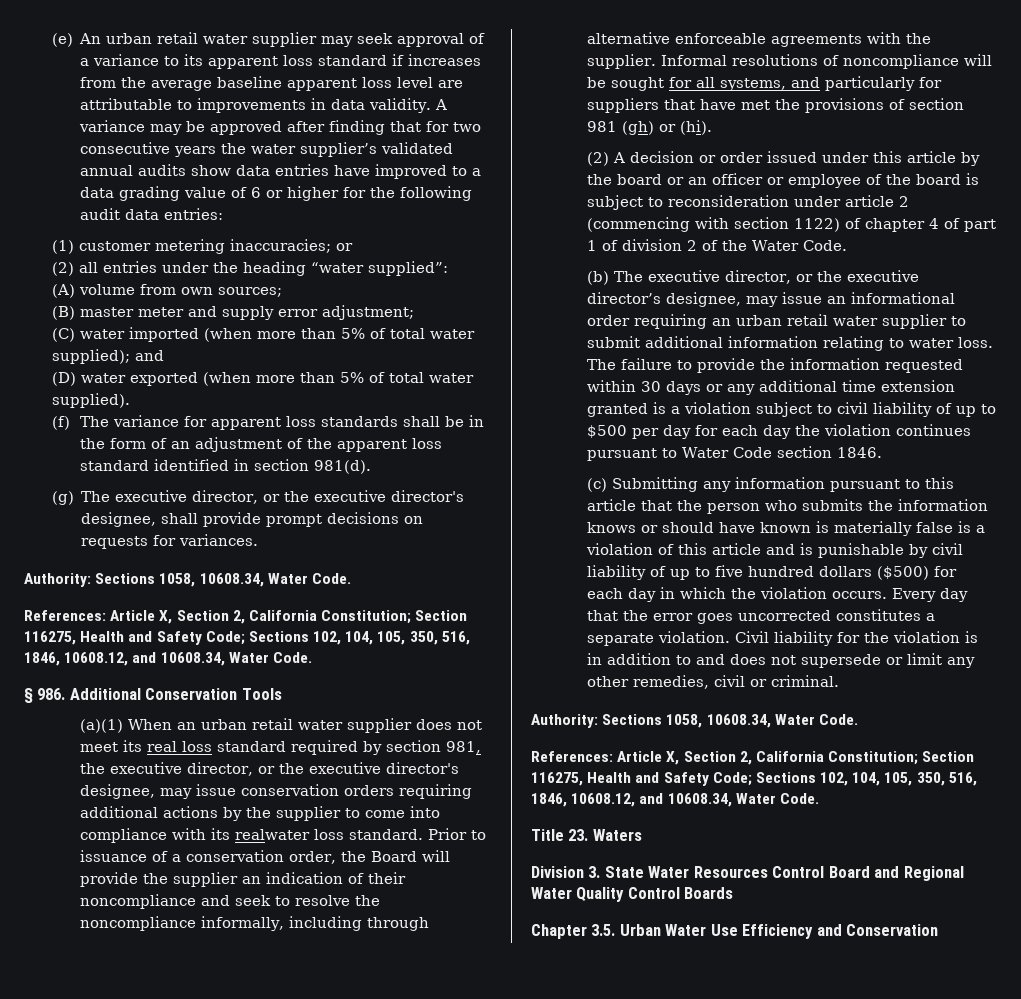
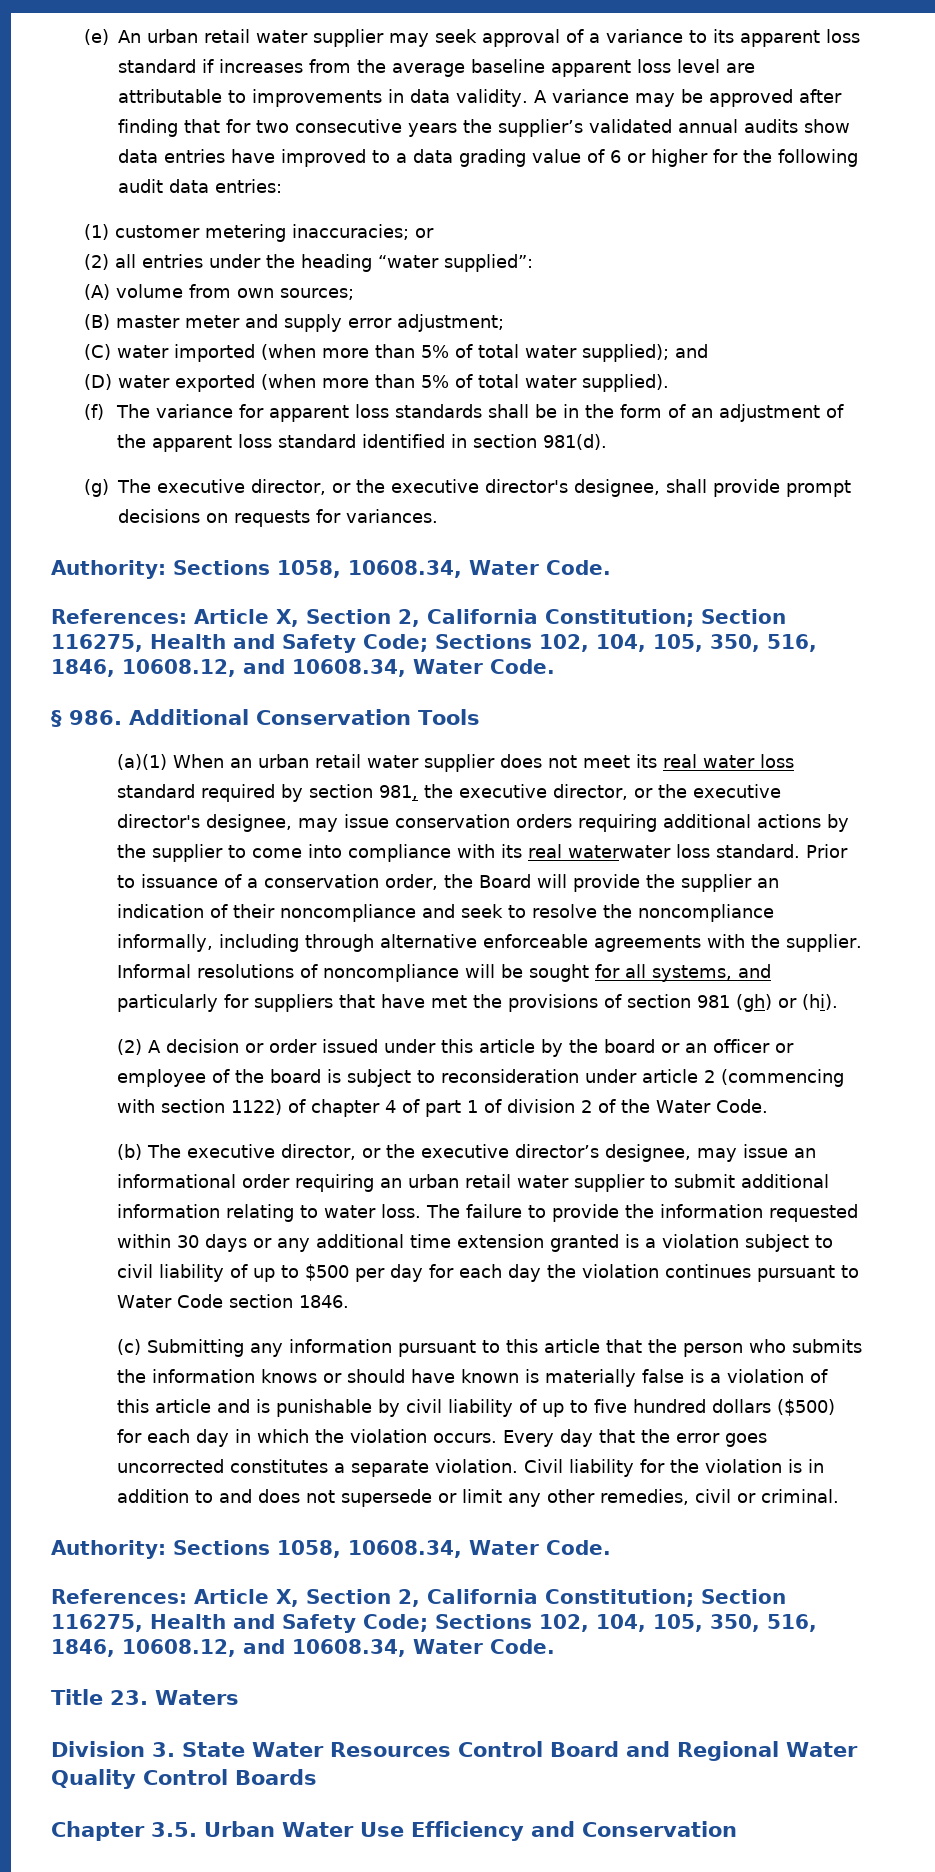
- A variance may be approved after finding that for two consecutive years the water supplier’s validated annual audits show data entries have improved to a data grading value of 6 or higher for the following audit data entries:
+ A variance may be approved after finding that for two consecutive years the supplier’s validated annual audits show data entries have improved to a data grading value of 6 or higher for the following audit data entries:
- (a)(1) When an urban retail water supplier does not meet its real loss standard required by section 981, the executive director, or the executive director's designee, may issue conservation orders requiring additional actions by the supplier to come into compliance with its realwater loss standard.
+ (a)(1) When an urban retail water supplier does not meet its real water loss standard required by section 981, the executive director, or the executive director's designee, may issue conservation orders requiring additional actions by the supplier to come into compliance with its real waterwater loss standard.

